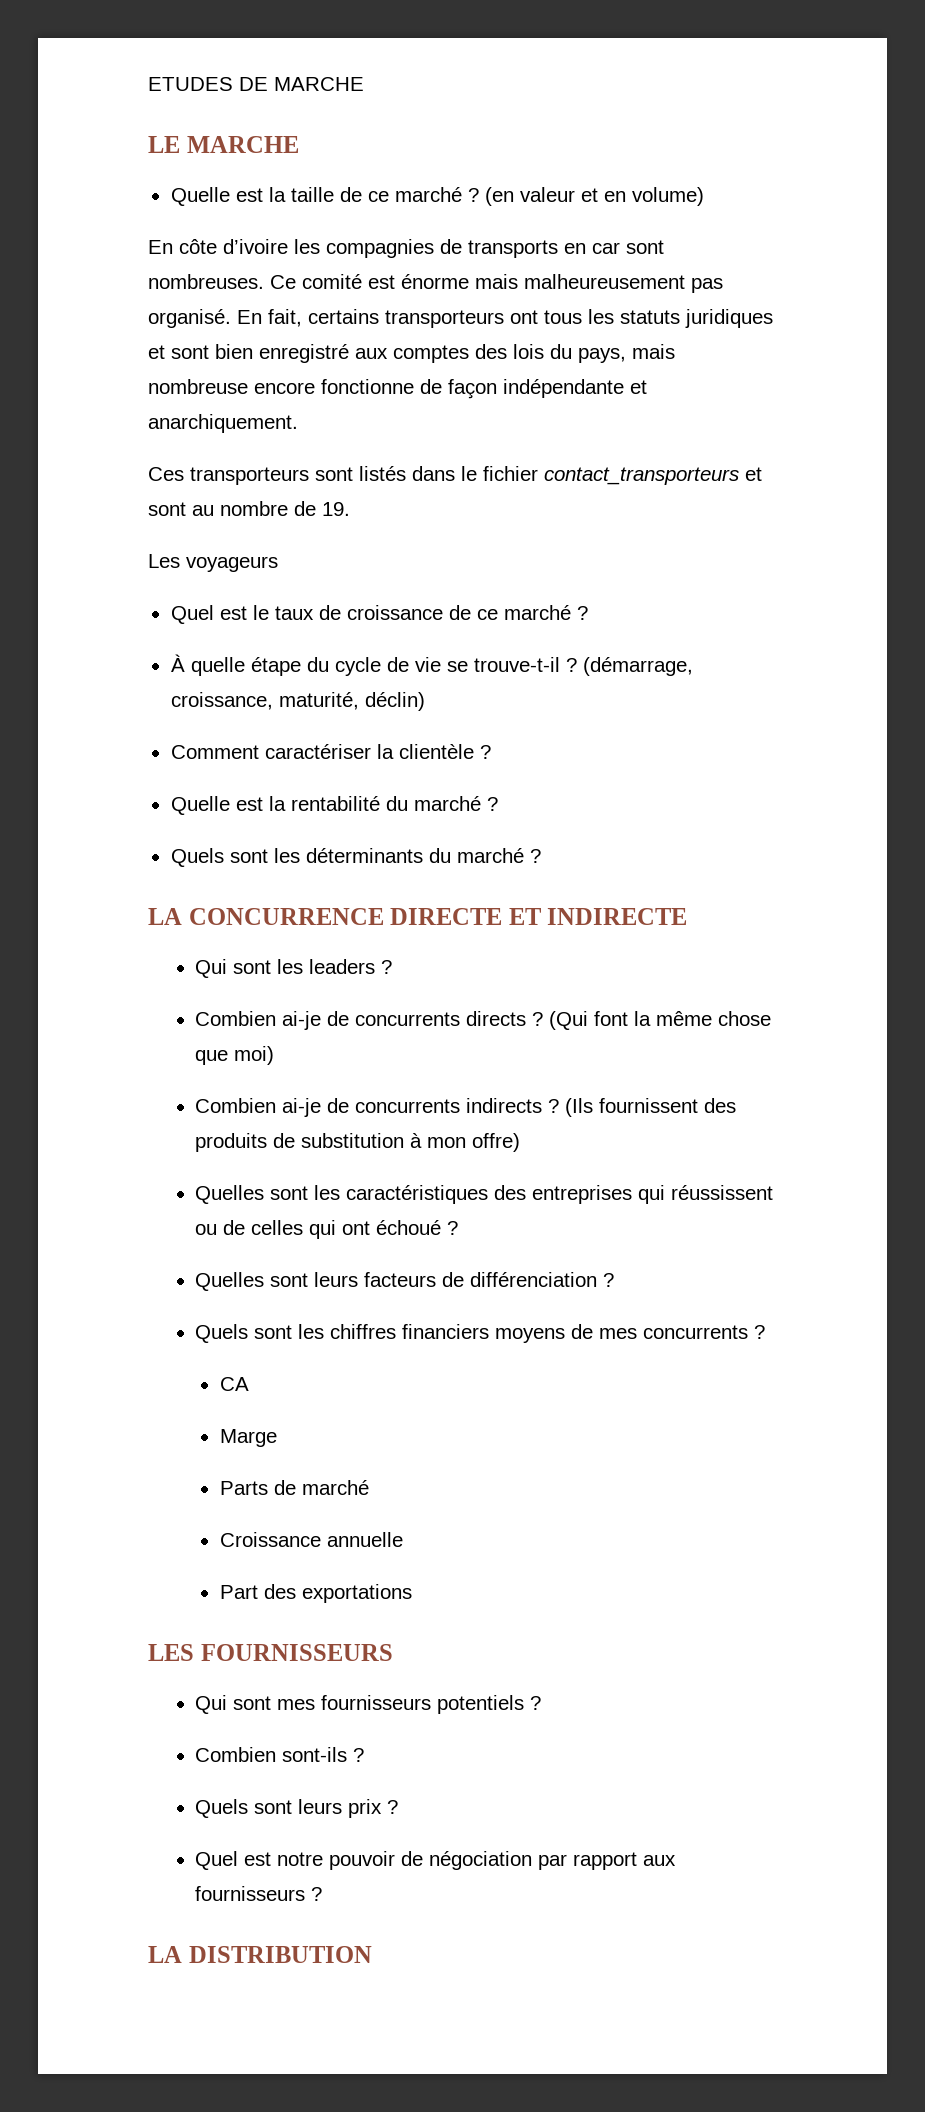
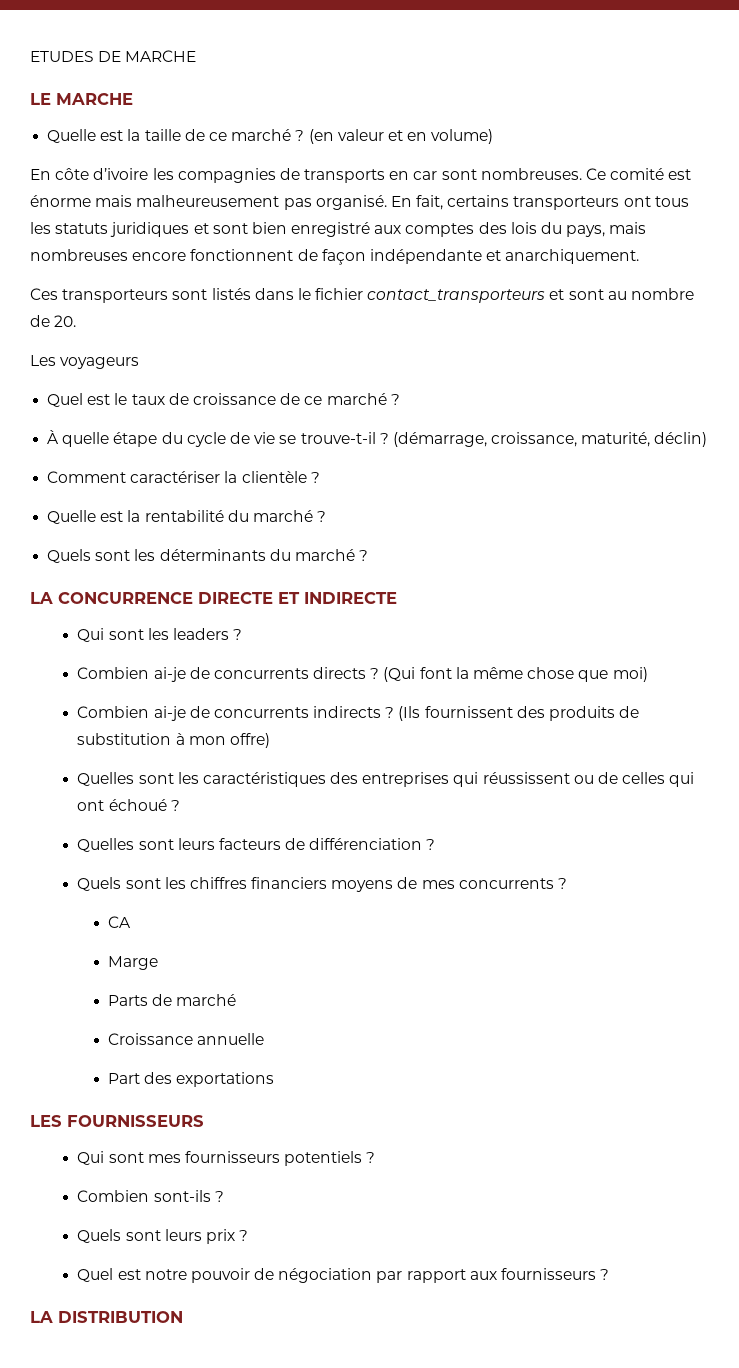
- En fait, certains transporteurs ont tous les statuts juridiques et sont bien enregistré aux comptes des lois du pays, mais nombreuse encore fonctionne de façon indépendante et anarchiquement.
+ En fait, certains transporteurs ont tous les statuts juridiques et sont bien enregistré aux comptes des lois du pays, mais nombreuses encore fonctionnent de façon indépendante et anarchiquement.
- Ces transporteurs sont listés dans le fichier contact_transporteurs et sont au nombre de 19.
+ Ces transporteurs sont listés dans le fichier contact_transporteurs et sont au nombre de 20.

